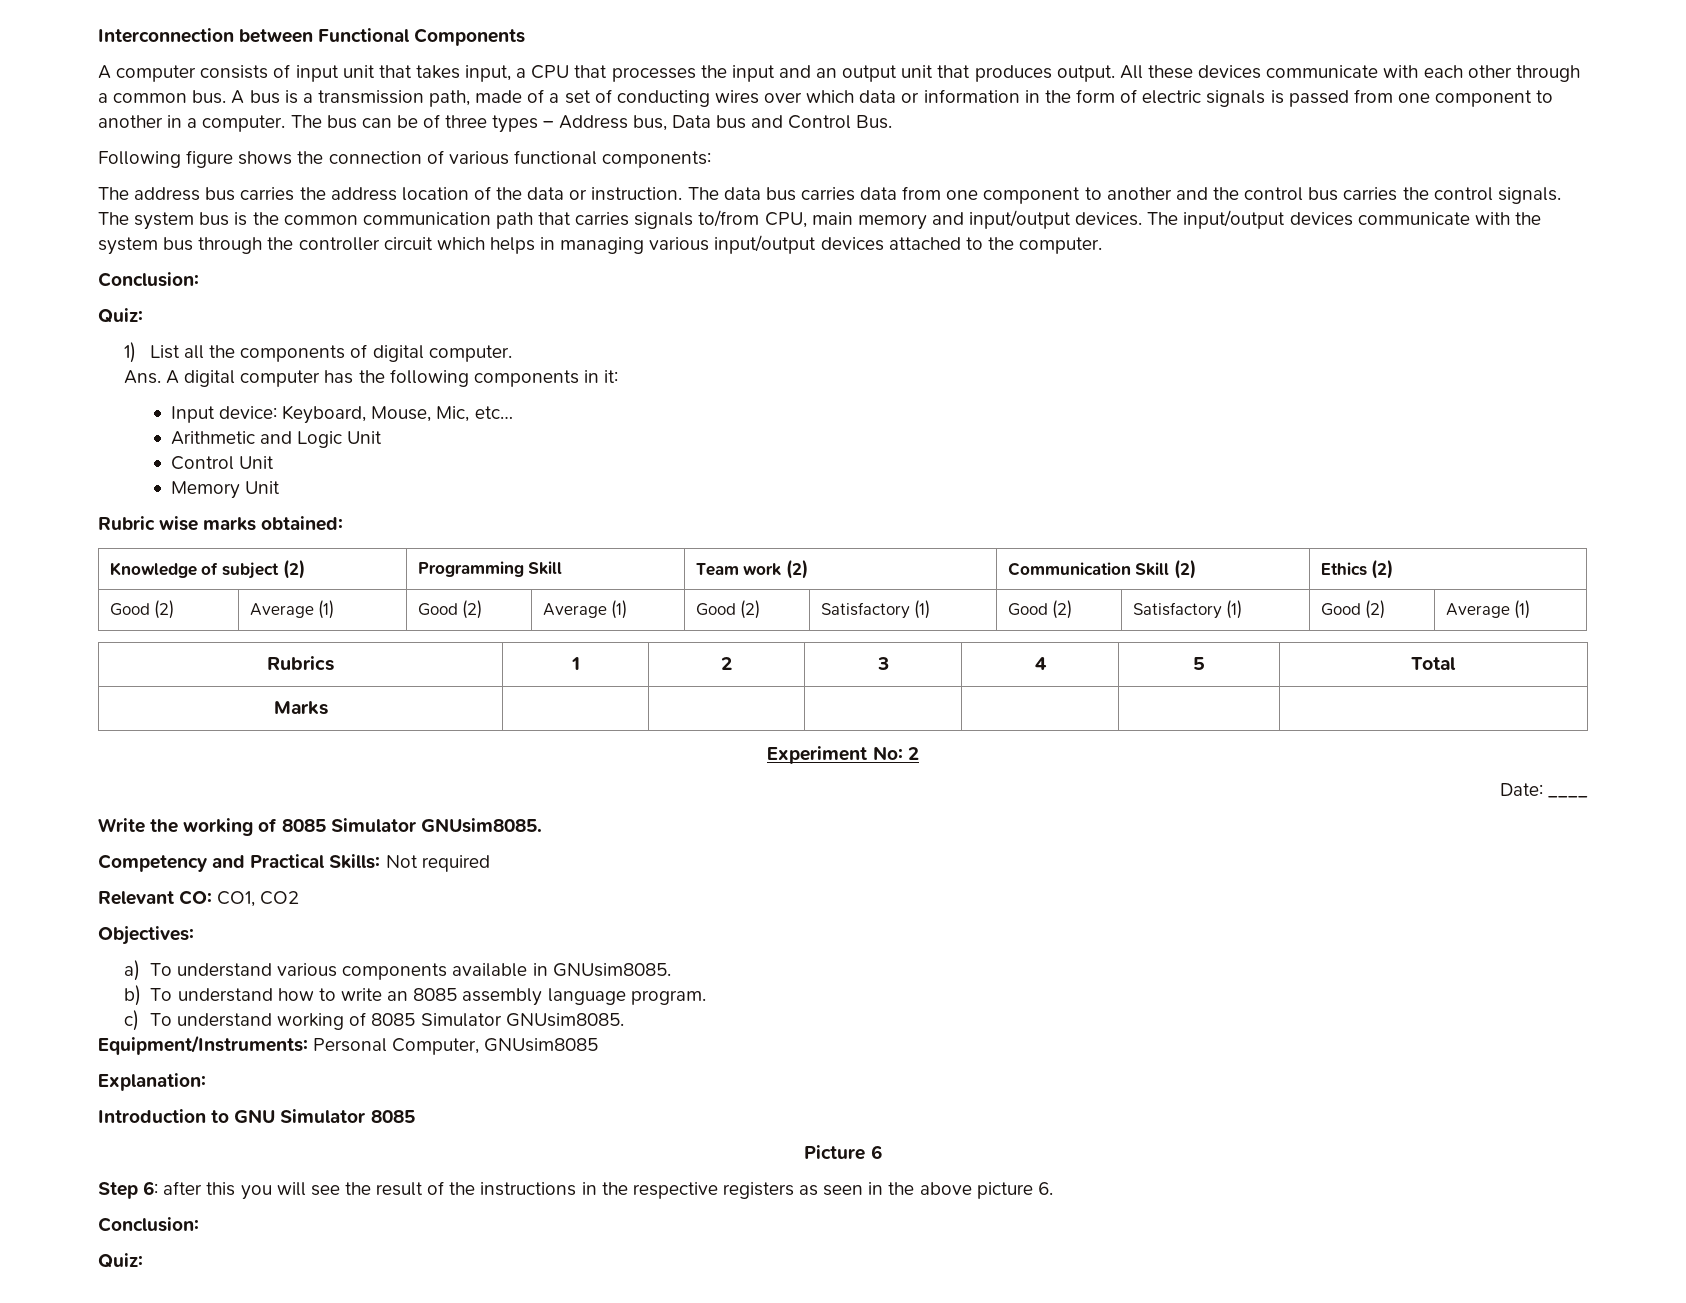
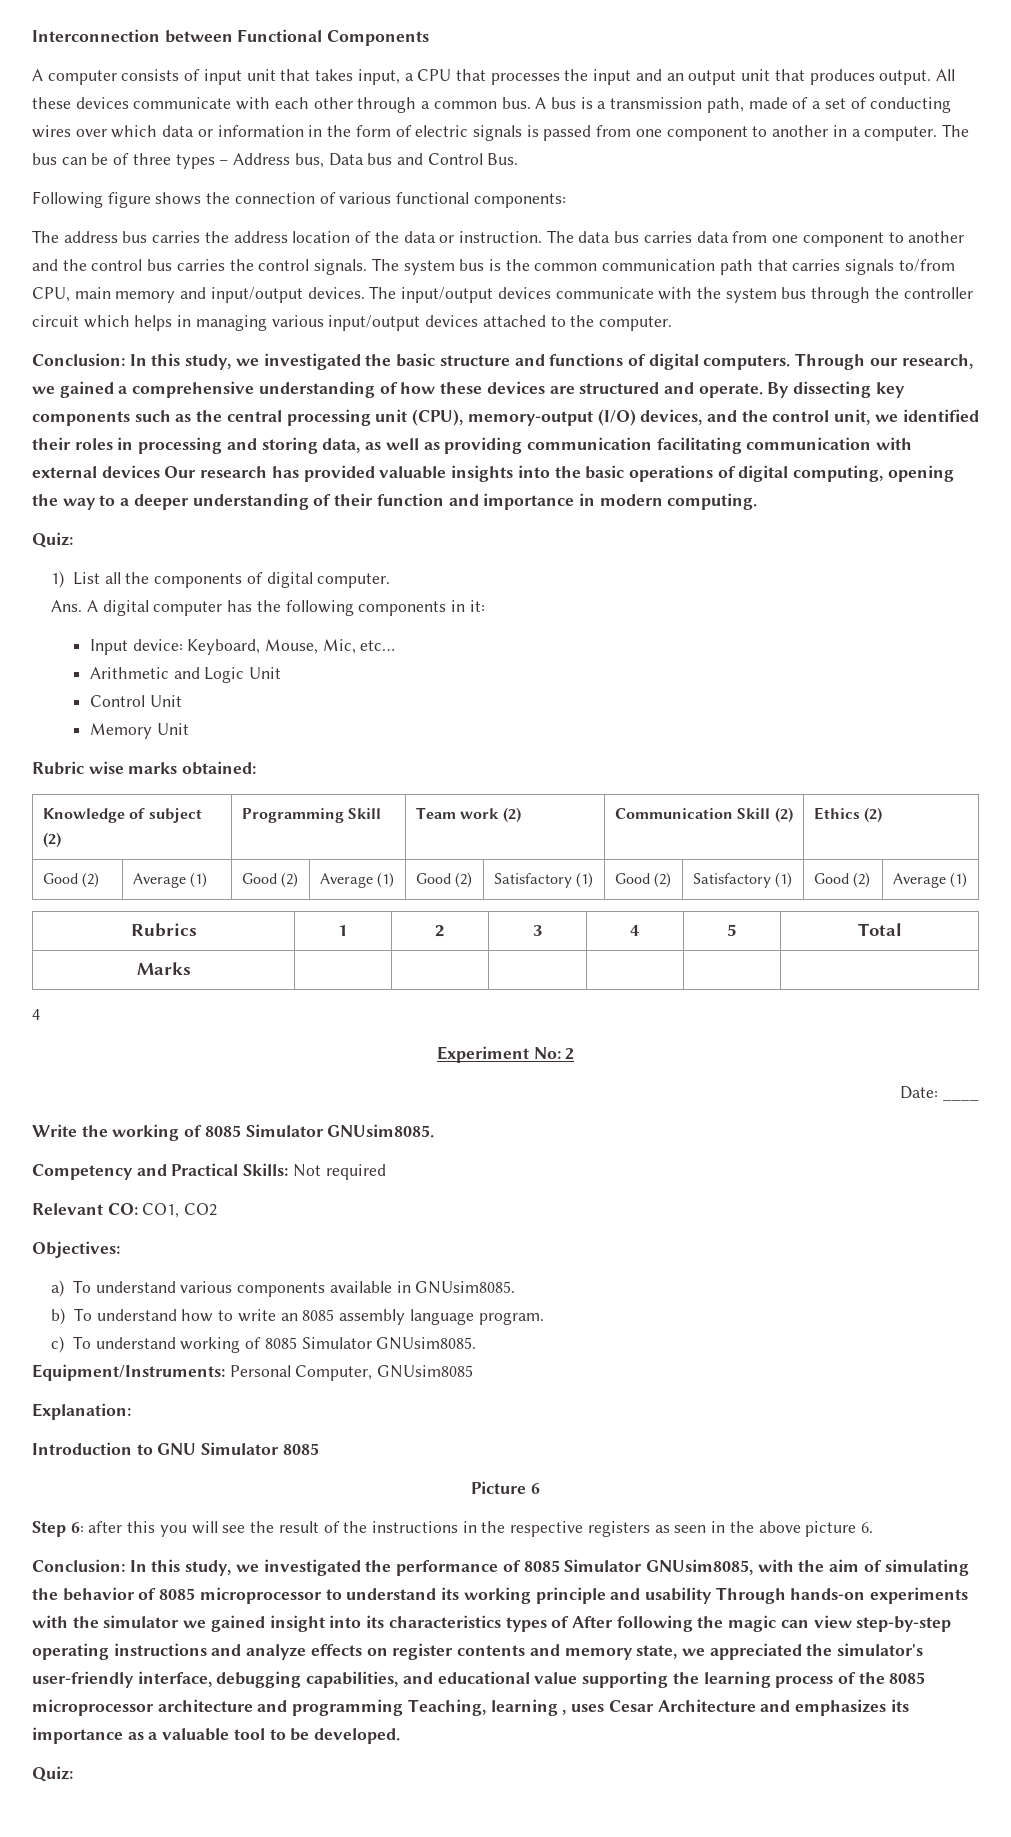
  The input/output devices communicate with the system bus through the controller circuit which helps in managing various input/output devices attached to the computer.
- Conclusion:
+ Conclusion: In this study, we investigated the basic structure and functions of digital computers. Through our research, we gained a comprehensive understanding of how these devices are structured and operate. By dissecting key components such as the central processing unit (CPU), memory-output (I/O) devices, and the control unit, we identified their roles in processing and storing data, as well as providing communication facilitating communication with external devices Our research has provided valuable insights into the basic operations of digital computing, opening the way to a deeper understanding of their function and importance in modern computing.
  Marks | | | | | |
+ 4
  Step 6: after this you will see the result of the instructions in the respective registers as seen in the above picture 6.
- Conclusion:
+ Conclusion: In this study, we investigated the performance of 8085 Simulator GNUsim8085, with the aim of simulating the behavior of 8085 microprocessor to understand its working principle and usability Through hands-on experiments with the simulator we gained insight into its characteristics types of After following the magic can view step-by-step operating instructions and analyze effects on register contents and memory state, we appreciated the simulator's user-friendly interface, debugging capabilities, and educational value supporting the learning process of the 8085 microprocessor architecture and programming Teaching, learning , uses Cesar Architecture and emphasizes its importance as a valuable tool to be developed.

